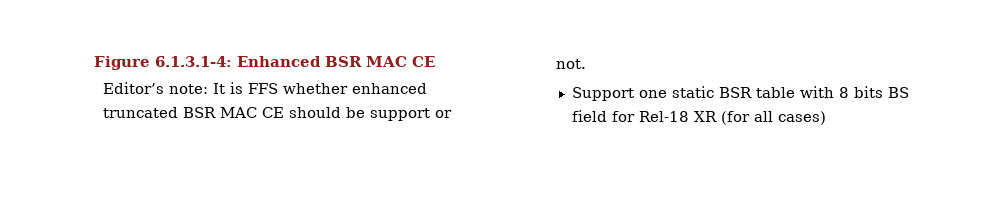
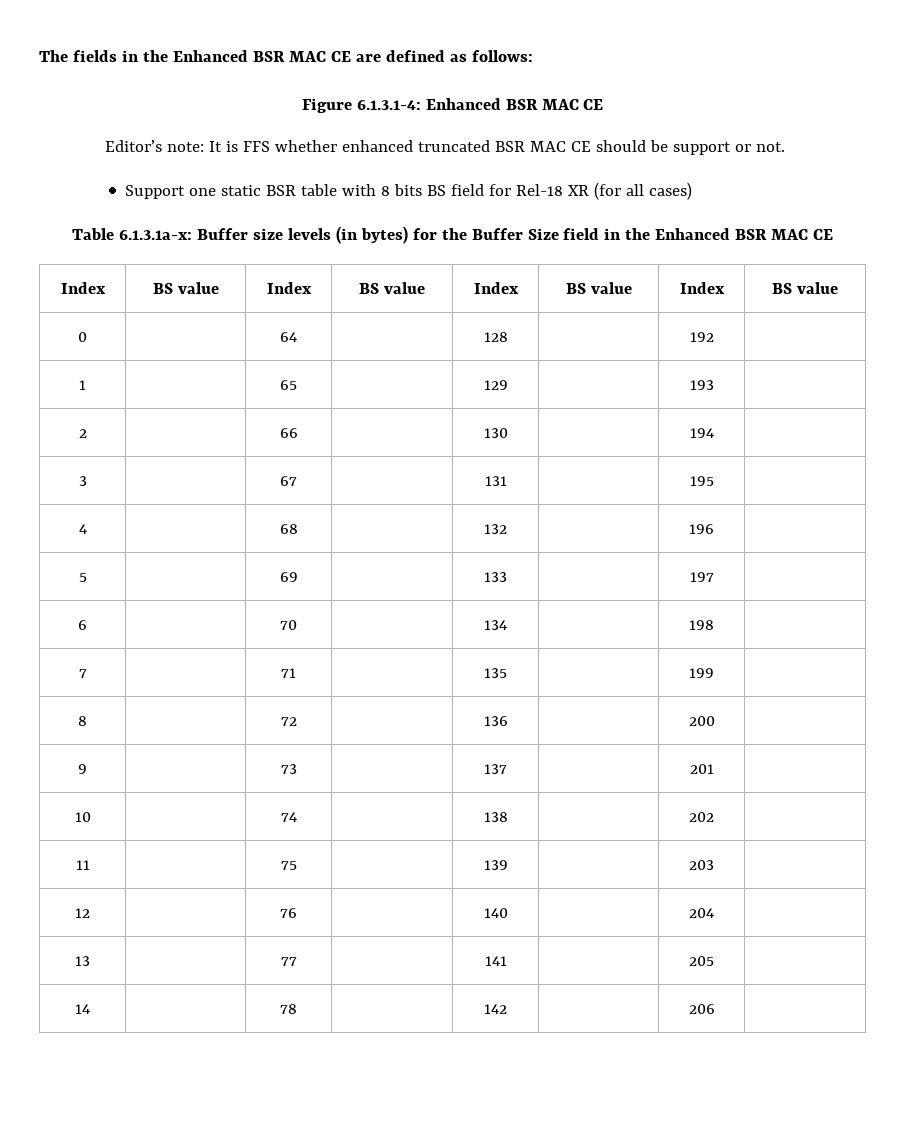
+ The fields in the Enhanced BSR MAC CE are defined as follows:
+ Table 6.1.3.1a-x: Buffer size levels (in bytes) for the Buffer Size field in the Enhanced BSR MAC CE
+ Index | BS value | Index | BS value | Index | BS value | Index | BS value
+ 0 | | 64 | | 128 | | 192 |
+ 1 | | 65 | | 129 | | 193 |
+ 2 | | 66 | | 130 | | 194 |
+ 3 | | 67 | | 131 | | 195 |
+ 4 | | 68 | | 132 | | 196 |
+ 5 | | 69 | | 133 | | 197 |
+ 6 | | 70 | | 134 | | 198 |
+ 7 | | 71 | | 135 | | 199 |
+ 8 | | 72 | | 136 | | 200 |
+ 9 | | 73 | | 137 | | 201 |
+ 10 | | 74 | | 138 | | 202 |
+ 11 | | 75 | | 139 | | 203 |
+ 12 | | 76 | | 140 | | 204 |
+ 13 | | 77 | | 141 | | 205 |
+ 14 | | 78 | | 142 | | 206 |

